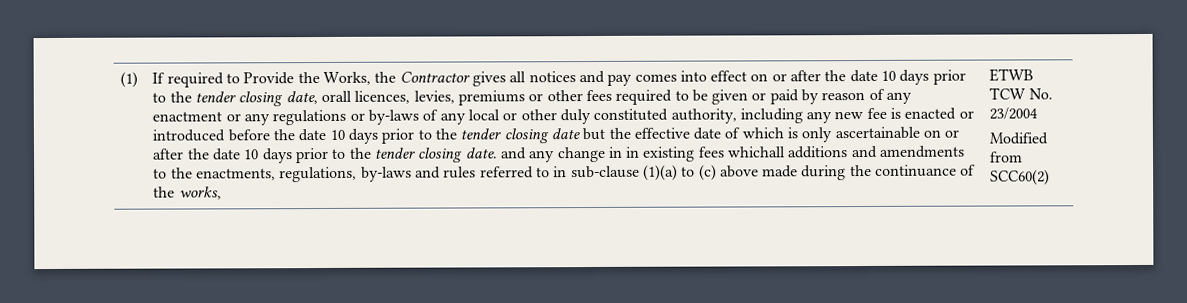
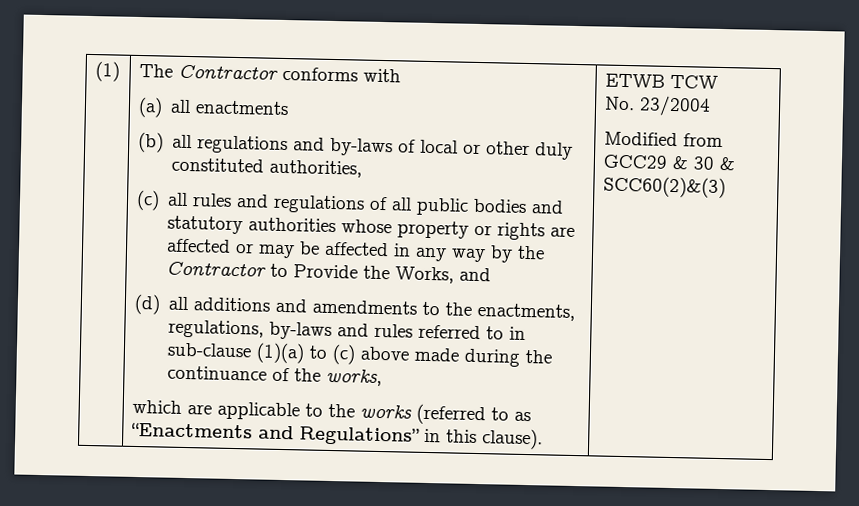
- If required to Provide the Works, the Contractor gives all notices and pay comes into effect on or after the date 10 days prior to the tender closing date, orall licences, levies, premiums or other fees required to be given or paid by reason of any enactment or any regulations or by-laws of any local or other duly constituted authority, including any new fee is enacted or introduced before the date 10 days prior to the tender closing date but the effective date of which is only ascertainable on or after the date 10 days prior to the tender closing date. and any change in in existing fees whichall additions and amendments to the enactments, regulations, by-laws and rules referred to in sub-clause (1)(a) to (c) above made during the continuance of the works,
+ The Contractor conforms with
+ (a) all enactments
+ (b) all regulations and by-laws of local or other duly constituted authorities,
+ (c) all rules and regulations of all public bodies and statutory authorities whose property or rights are affected or may be affected in any way by the Contractor to Provide the Works, and
+ (d) all additions and amendments to the enactments, regulations, by-laws and rules referred to in sub-clause (1)(a) to (c) above made during the continuance of the works,
+ which are applicable to the works (referred to as “Enactments and Regulations” in this clause).
- ETWB TCW No. 23/2004
+ ETWB TCW
+ No. 23/2004
- Modified from SCC60(2)
+ Modified from GCC29 & 30 & SCC60(2)&(3)

